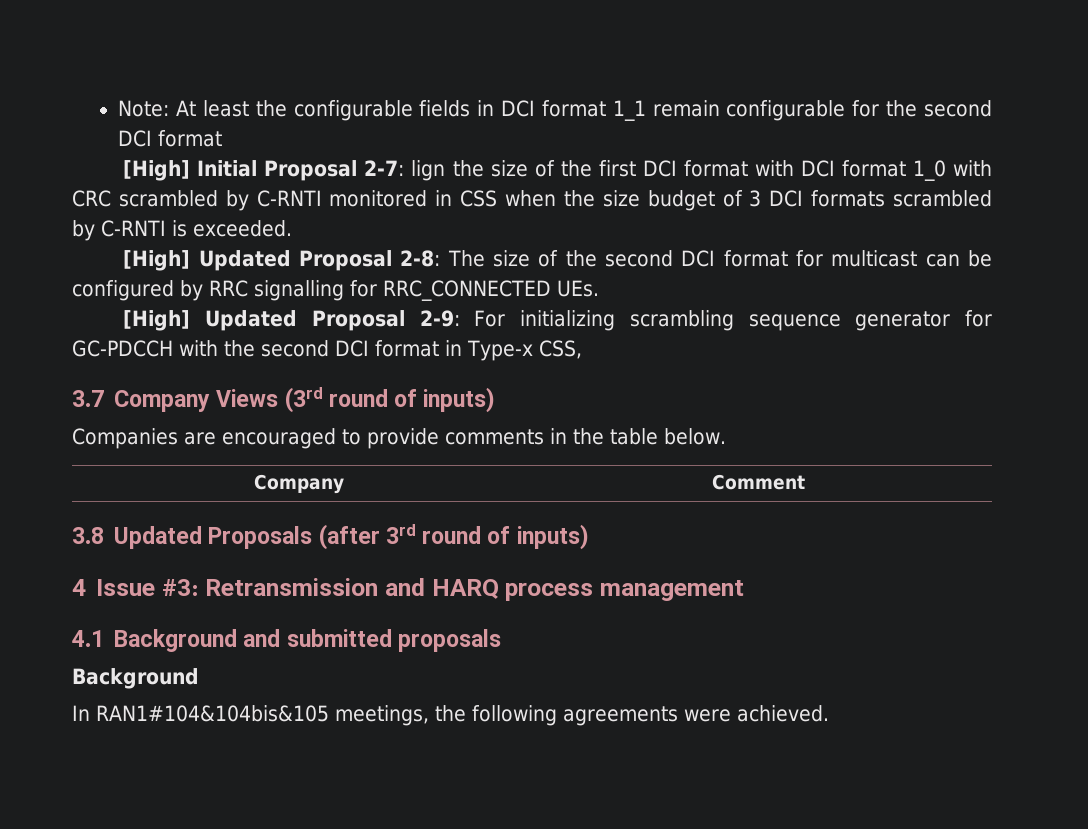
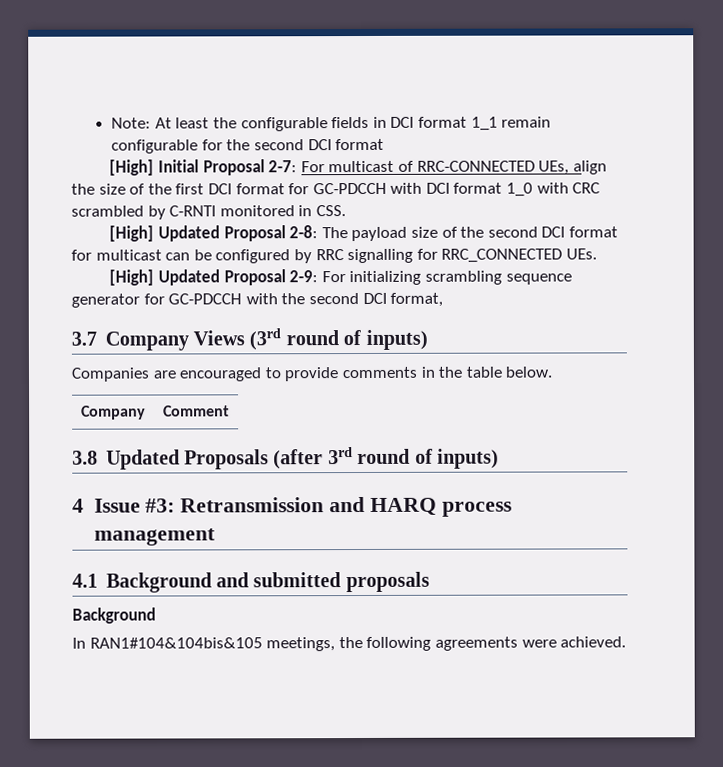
- [High] Initial Proposal 2-7: lign the size of the first DCI format with DCI format 1_0 with CRC scrambled by C-RNTI monitored in CSS when the size budget of 3 DCI formats scrambled by C-RNTI is exceeded.
+ [High] Initial Proposal 2-7: For multicast of RRC-CONNECTED UEs, align the size of the first DCI format for GC-PDCCH with DCI format 1_0 with CRC scrambled by C-RNTI monitored in CSS.
- [High] Updated Proposal 2-8: The size of the second DCI format for multicast can be configured by RRC signalling for RRC_CONNECTED UEs.
+ [High] Updated Proposal 2-8: The payload size of the second DCI format for multicast can be configured by RRC signalling for RRC_CONNECTED UEs.
- [High] Updated Proposal 2-9: For initializing scrambling sequence generator for GC-PDCCH with the second DCI format in Type-x CSS,
+ [High] Updated Proposal 2-9: For initializing scrambling sequence generator for GC-PDCCH with the second DCI format,

